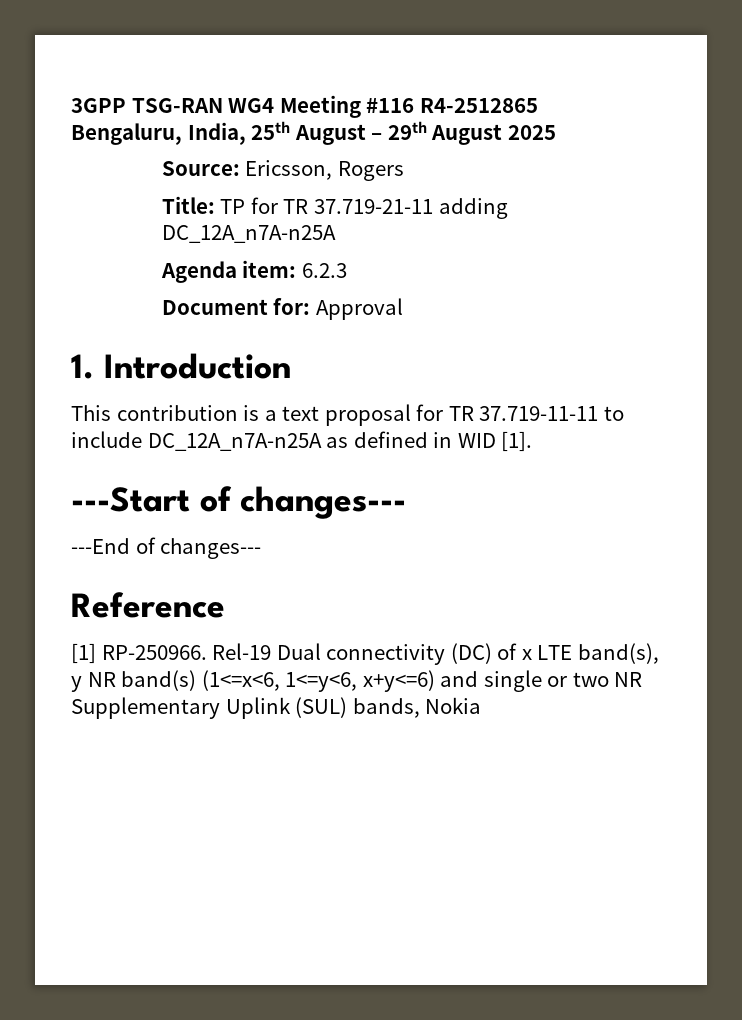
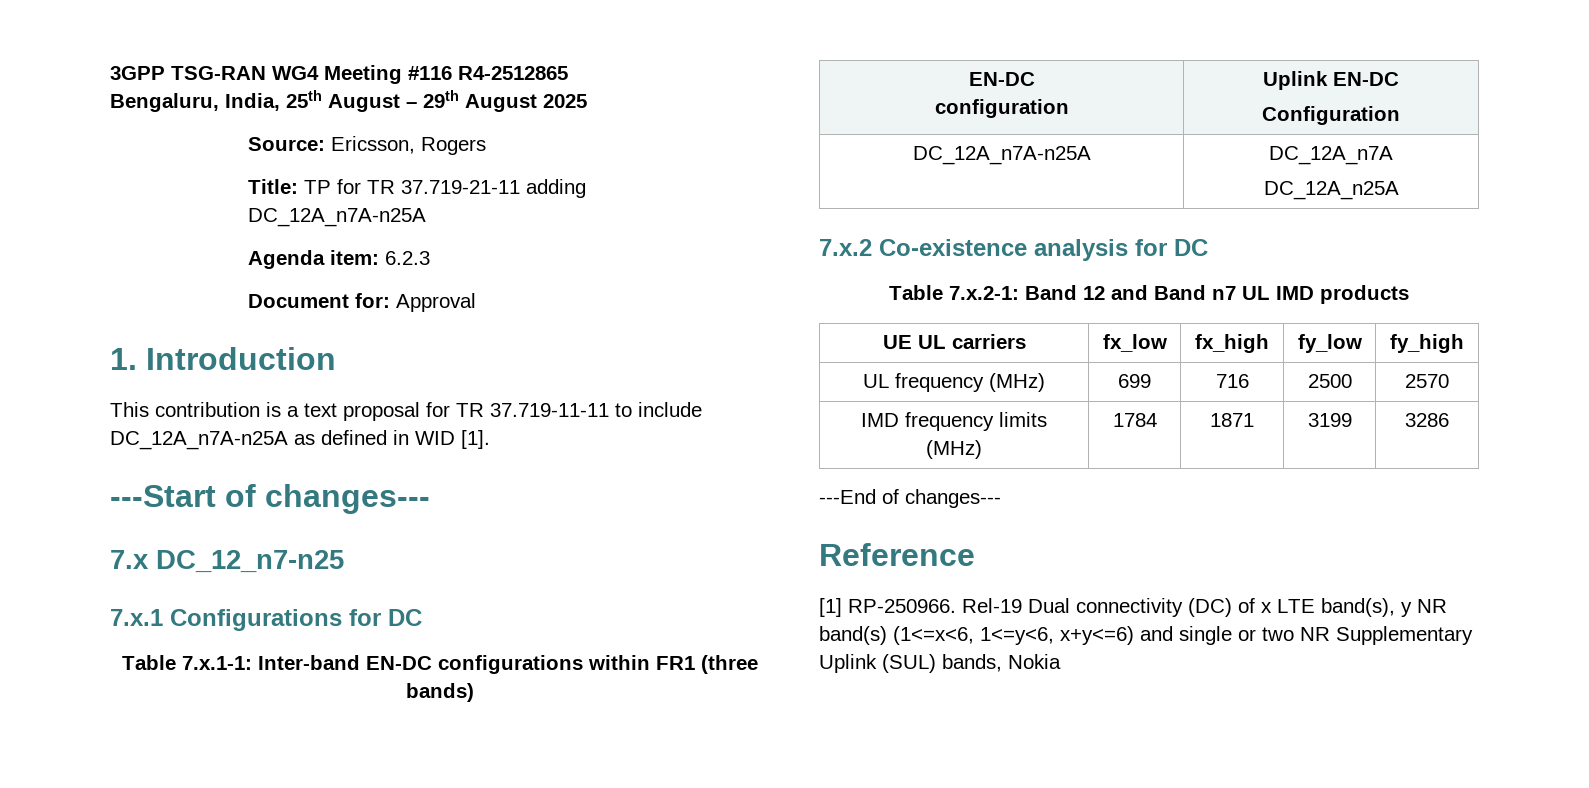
+ 7.x DC_12_n7-n25
+ 7.x.1 Configurations for DC
+ Table 7.x.1-1: Inter-band EN-DC configurations within FR1 (three bands)
+ EN-DC
+ configuration | Uplink EN-DC
+ Configuration
+ DC_12A_n7A-n25A | DC_12A_n7A
+ DC_12A_n25A
+ 7.x.2 Co-existence analysis for DC
+ Table 7.x.2-1: Band 12 and Band n7 UL IMD products
+ UE UL carriers | fx_low | fx_high | fy_low | fy_high
+ UL frequency (MHz) | 699 | 716 | 2500 | 2570
+ IMD frequency limits (MHz) | 1784 | 1871 | 3199 | 3286

